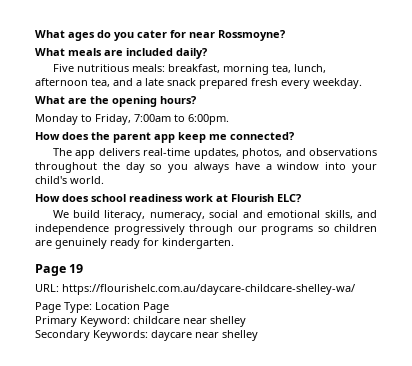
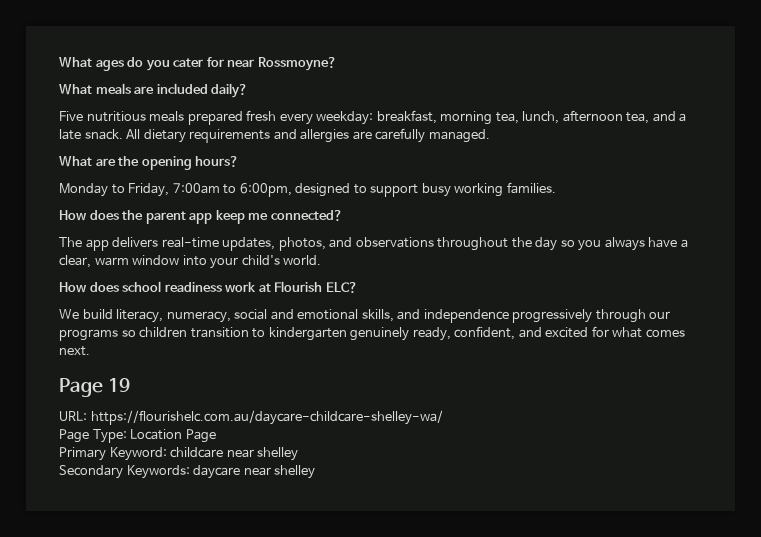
- Five nutritious meals: breakfast, morning tea, lunch, afternoon tea, and a late snack prepared fresh every weekday.
+ Five nutritious meals prepared fresh every weekday: breakfast, morning tea, lunch, afternoon tea, and a late snack. All dietary requirements and allergies are carefully managed.
- Monday to Friday, 7:00am to 6:00pm.
+ Monday to Friday, 7:00am to 6:00pm, designed to support busy working families.
- The app delivers real-time updates, photos, and observations throughout the day so you always have a window into your child's world.
+ The app delivers real-time updates, photos, and observations throughout the day so you always have a clear, warm window into your child's world.
- We build literacy, numeracy, social and emotional skills, and independence progressively through our programs so children are genuinely ready for kindergarten.
+ We build literacy, numeracy, social and emotional skills, and independence progressively through our programs so children transition to kindergarten genuinely ready, confident, and excited for what comes next.

